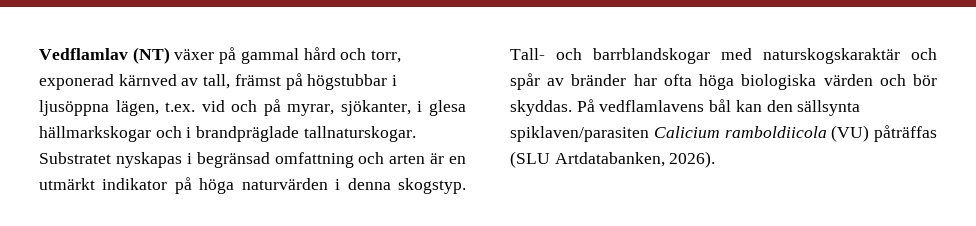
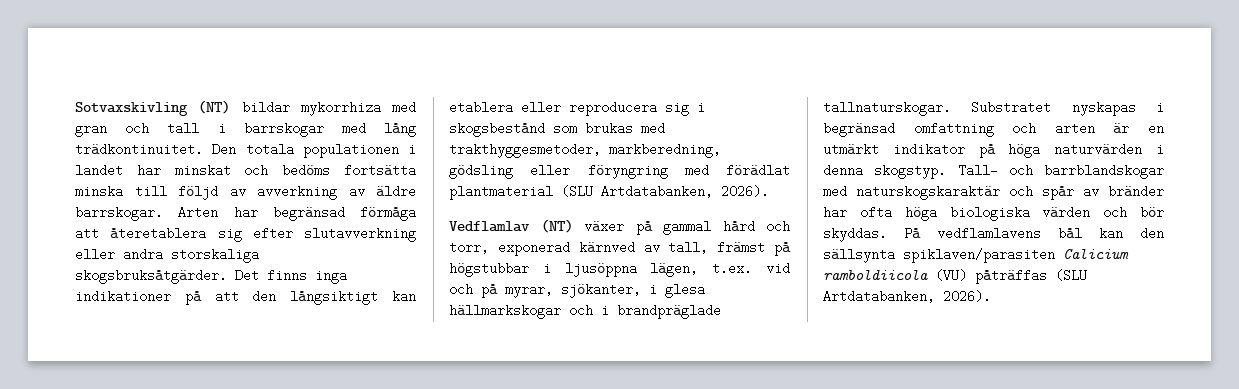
+ Sotvaxskivling (NT) bildar mykorrhiza med gran och tall i barrskogar med lång trädkontinuitet. Den totala populationen i landet har minskat och bedöms fortsätta minska till följd av avverkning av äldre barrskogar. Arten har begränsad förmåga att återetablera sig efter slutavverkning eller andra storskaliga skogsbruksåtgärder. Det finns inga indikationer på att den långsiktigt kan etablera eller reproducera sig i skogsbestånd som brukas med trakthyggesmetoder, markberedning, gödsling eller föryngring med förädlat plantmaterial (SLU Artdatabanken, 2026).

